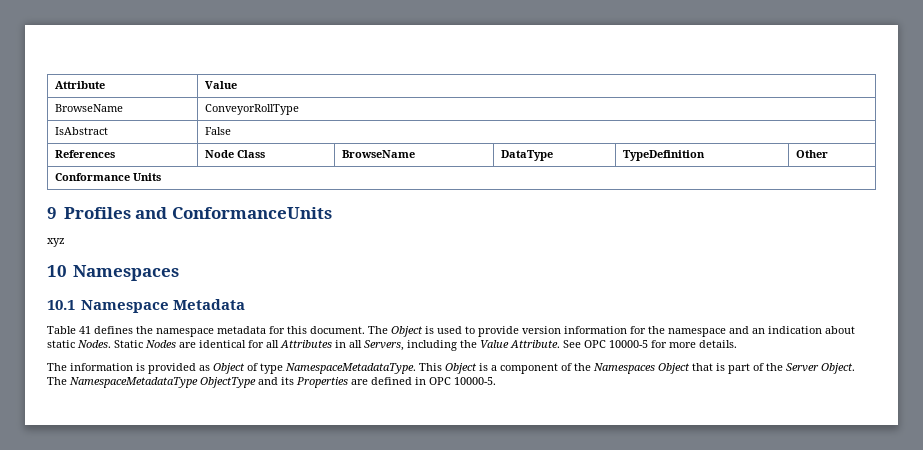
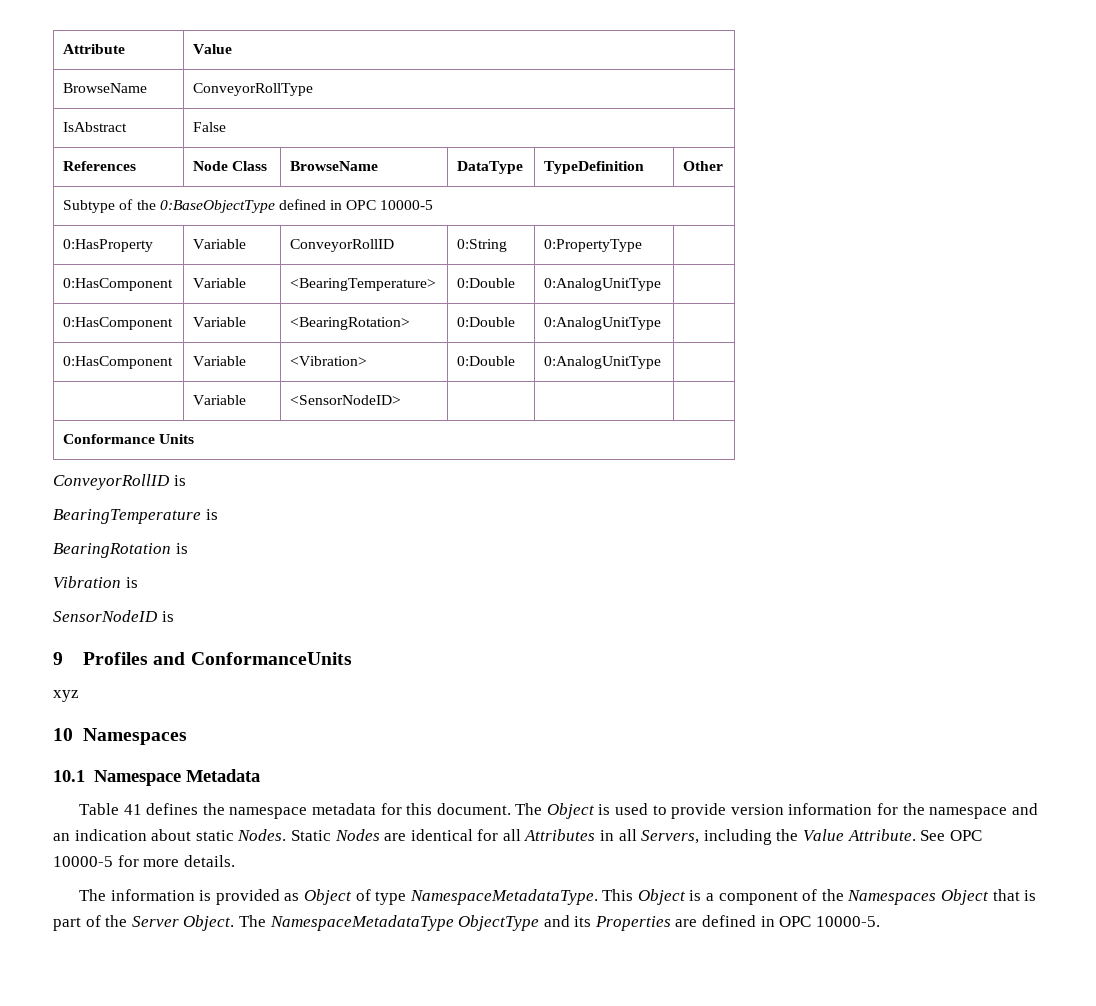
+ Subtype of the 0:BaseObjectType defined in OPC 10000-5
+ 0:HasProperty | Variable | ConveyorRollID | 0:String | 0:PropertyType |
+ 0:HasComponent | Variable | <BearingTemperature> | 0:Double | 0:AnalogUnitType |
+ 0:HasComponent | Variable | <BearingRotation> | 0:Double | 0:AnalogUnitType |
+ 0:HasComponent | Variable | <Vibration> | 0:Double | 0:AnalogUnitType |
+ | Variable | <SensorNodeID> | | |
  Conformance Units
+ ConveyorRollID is
+ BearingTemperature is
+ BearingRotation is
+ Vibration is
+ SensorNodeID is

